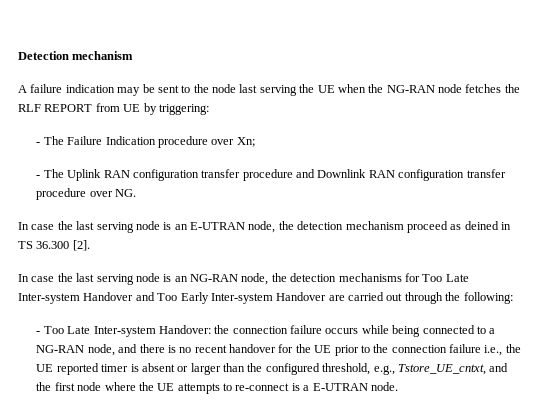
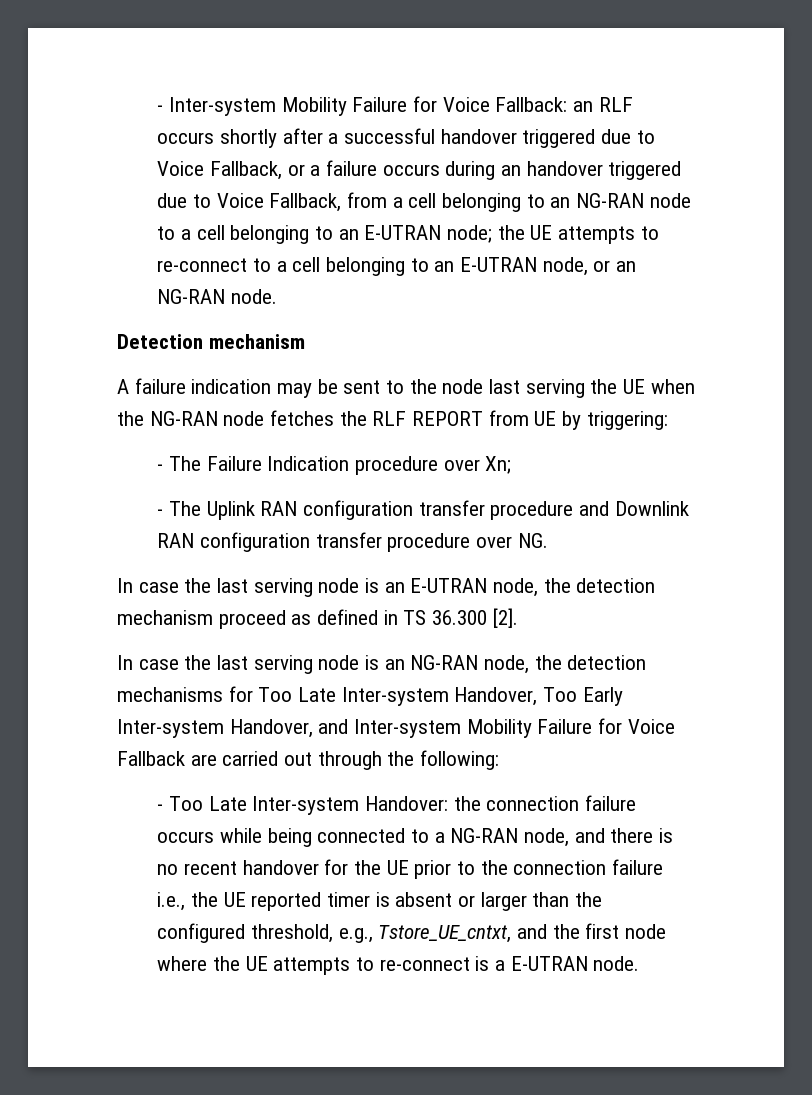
+ - Inter-system Mobility Failure for Voice Fallback: an RLF occurs shortly after a successful handover triggered due to Voice Fallback, or a failure occurs during an handover triggered due to Voice Fallback, from a cell belonging to an NG-RAN node to a cell belonging to an E-UTRAN node; the UE attempts to re-connect to a cell belonging to an E-UTRAN node, or an NG-RAN node.
- In case the last serving node is an E-UTRAN node, the detection mechanism proceed as deined in TS 36.300 [2].
+ In case the last serving node is an E-UTRAN node, the detection mechanism proceed as defined in TS 36.300 [2].
- In case the last serving node is an NG-RAN node, the detection mechanisms for Too Late Inter-system Handover and Too Early Inter-system Handover are carried out through the following:
+ In case the last serving node is an NG-RAN node, the detection mechanisms for Too Late Inter-system Handover, Too Early Inter-system Handover, and Inter-system Mobility Failure for Voice Fallback are carried out through the following:

